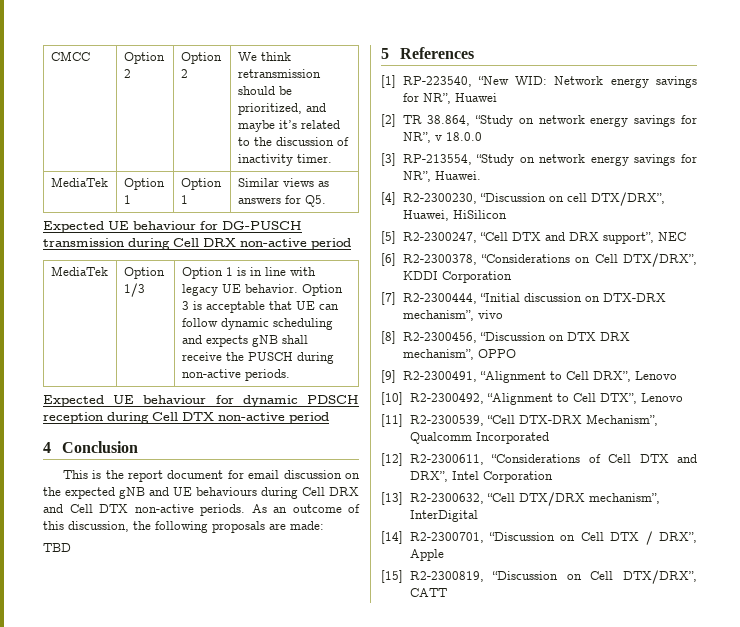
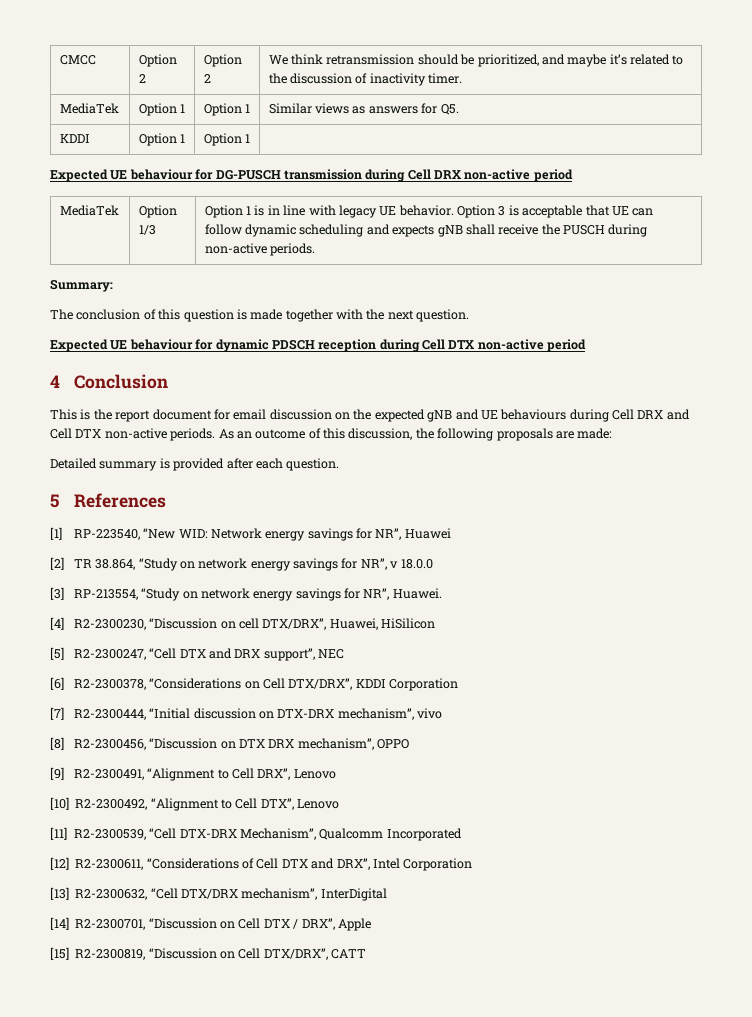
+ KDDI | Option 1 | Option 1 |
+ Summary:
+ The conclusion of this question is made together with the next question.
- TBD
+ Detailed summary is provided after each question.

